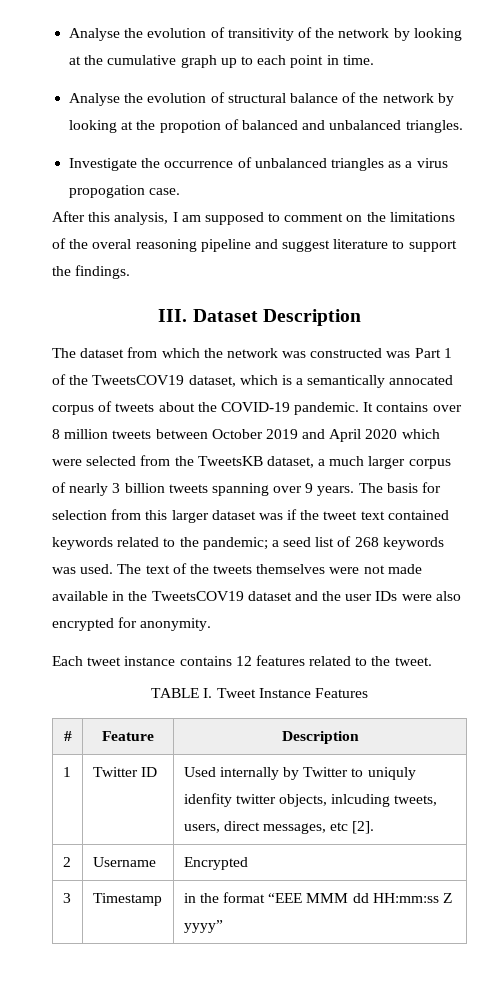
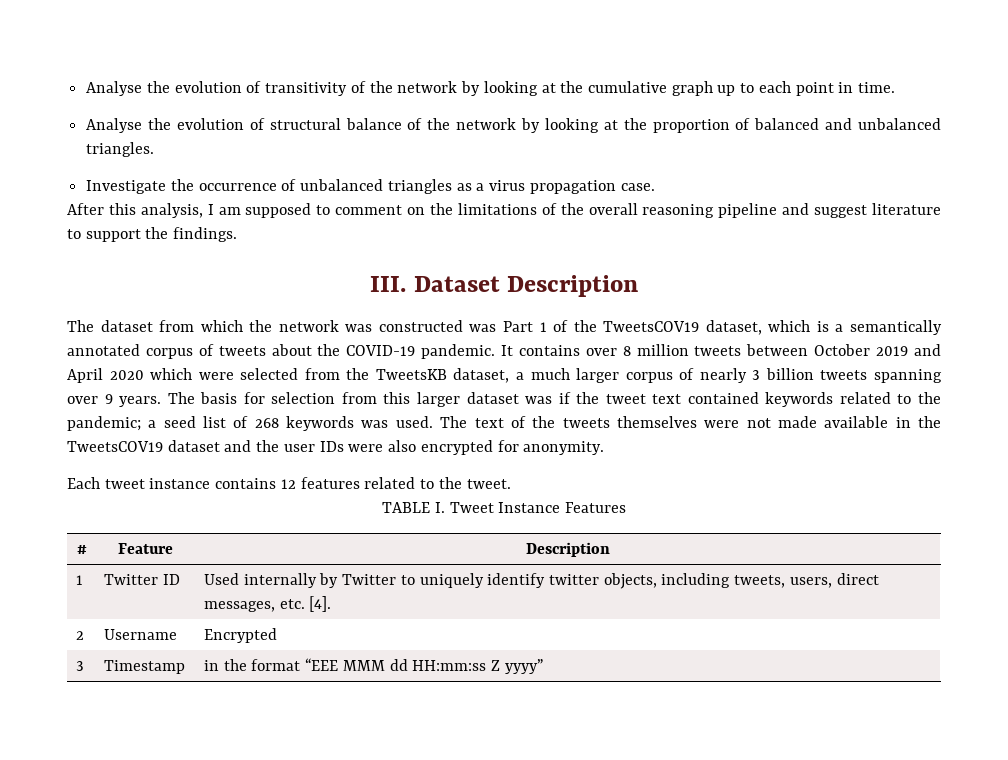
- Analyse the evolution of structural balance of the network by looking at the propotion of balanced and unbalanced triangles.
+ Analyse the evolution of structural balance of the network by looking at the proportion of balanced and unbalanced triangles.
- Investigate the occurrence of unbalanced triangles as a virus propogation case.
+ Investigate the occurrence of unbalanced triangles as a virus propagation case.
- After this analysis, I am supposed to comment on the limitations of the overal reasoning pipeline and suggest literature to support the findings.
+ After this analysis, I am supposed to comment on the limitations of the overall reasoning pipeline and suggest literature to support the findings.
- The dataset from which the network was constructed was Part 1 of the TweetsCOV19 dataset, which is a semantically annocated corpus of tweets about the COVID-19 pandemic.
+ The dataset from which the network was constructed was Part 1 of the TweetsCOV19 dataset, which is a semantically annotated corpus of tweets about the COVID-19 pandemic.
- 1 | Twitter ID | Used internally by Twitter to uniquly idenfity twitter objects, inlcuding tweets, users, direct messages, etc [2].
+ 1 | Twitter ID | Used internally by Twitter to uniquely identify twitter objects, including tweets, users, direct messages, etc. [4].

